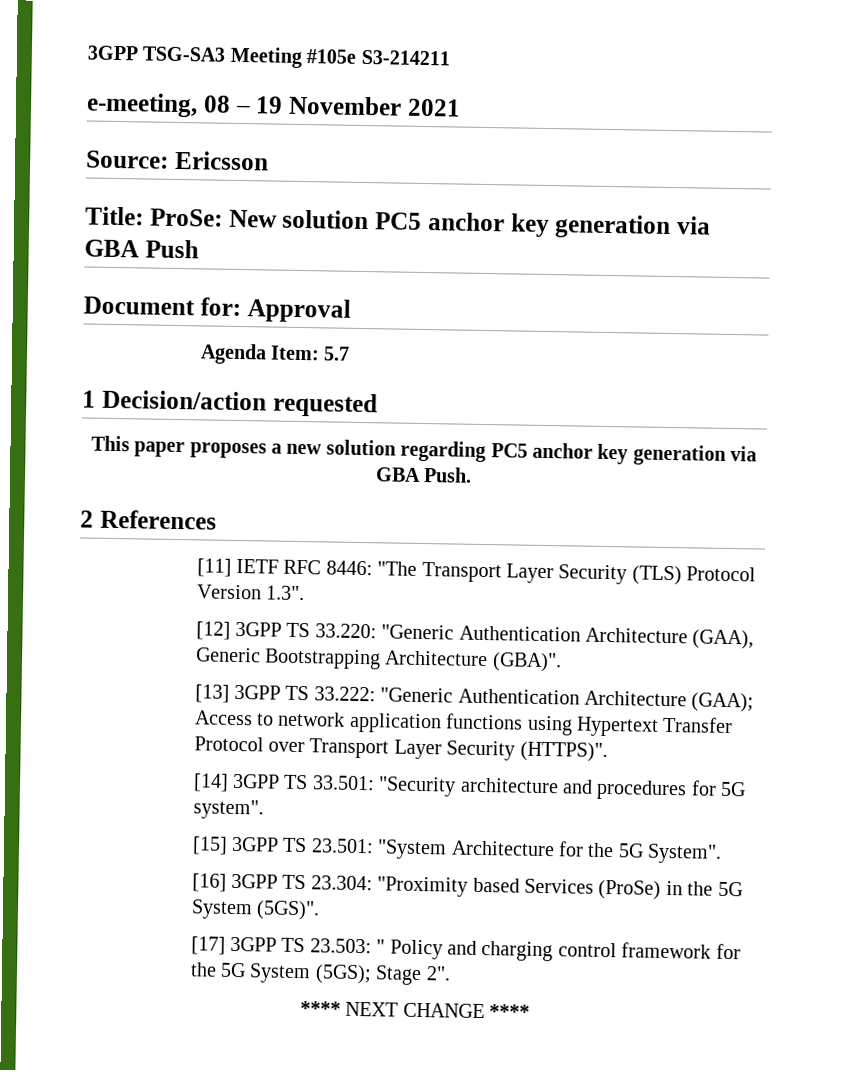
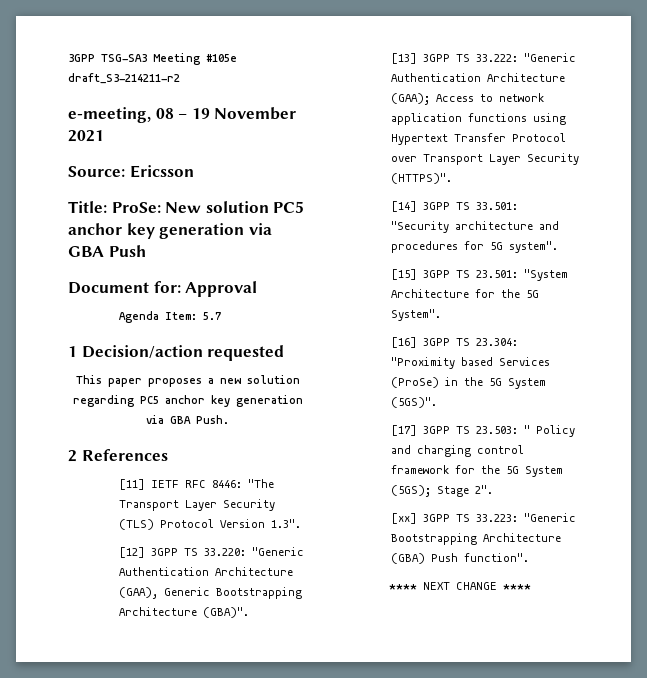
- 3GPP TSG-SA3 Meeting #105e S3-214211
+ 3GPP TSG-SA3 Meeting #105e draft_S3-214211-r2
+ [xx] 3GPP TS 33.223: "Generic Bootstrapping Architecture (GBA) Push function".

